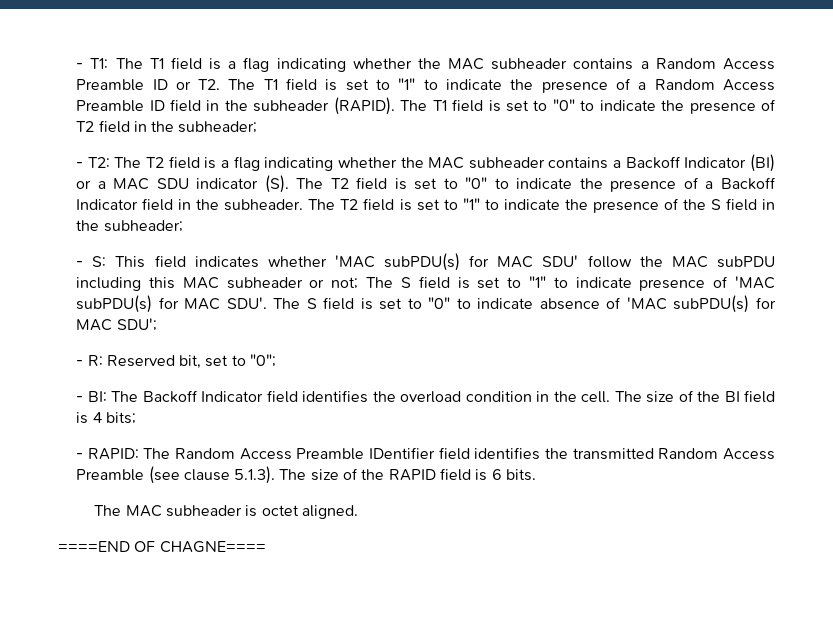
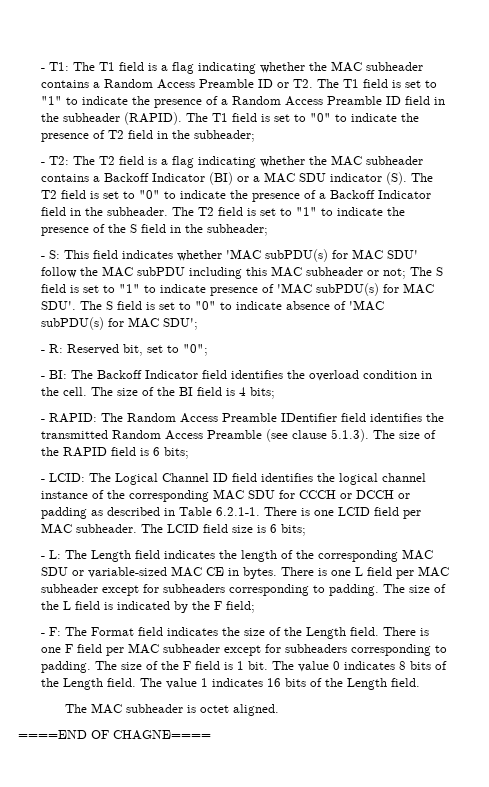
- - RAPID: The Random Access Preamble IDentifier field identifies the transmitted Random Access Preamble (see clause 5.1.3). The size of the RAPID field is 6 bits.
+ - RAPID: The Random Access Preamble IDentifier field identifies the transmitted Random Access Preamble (see clause 5.1.3). The size of the RAPID field is 6 bits;
+ - LCID: The Logical Channel ID field identifies the logical channel instance of the corresponding MAC SDU for CCCH or DCCH or padding as described in Table 6.2.1-1. There is one LCID field per MAC subheader. The LCID field size is 6 bits;
+ - L: The Length field indicates the length of the corresponding MAC SDU or variable-sized MAC CE in bytes. There is one L field per MAC subheader except for subheaders corresponding to padding. The size of the L field is indicated by the F field;
+ - F: The Format field indicates the size of the Length field. There is one F field per MAC subheader except for subheaders corresponding to padding. The size of the F field is 1 bit. The value 0 indicates 8 bits of the Length field. The value 1 indicates 16 bits of the Length field.

